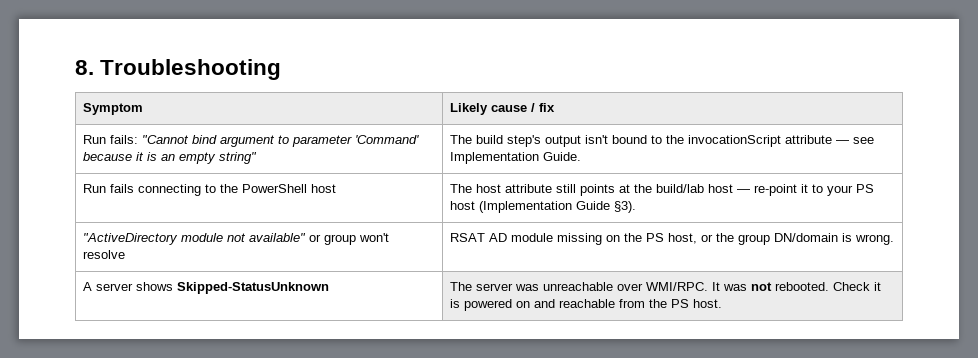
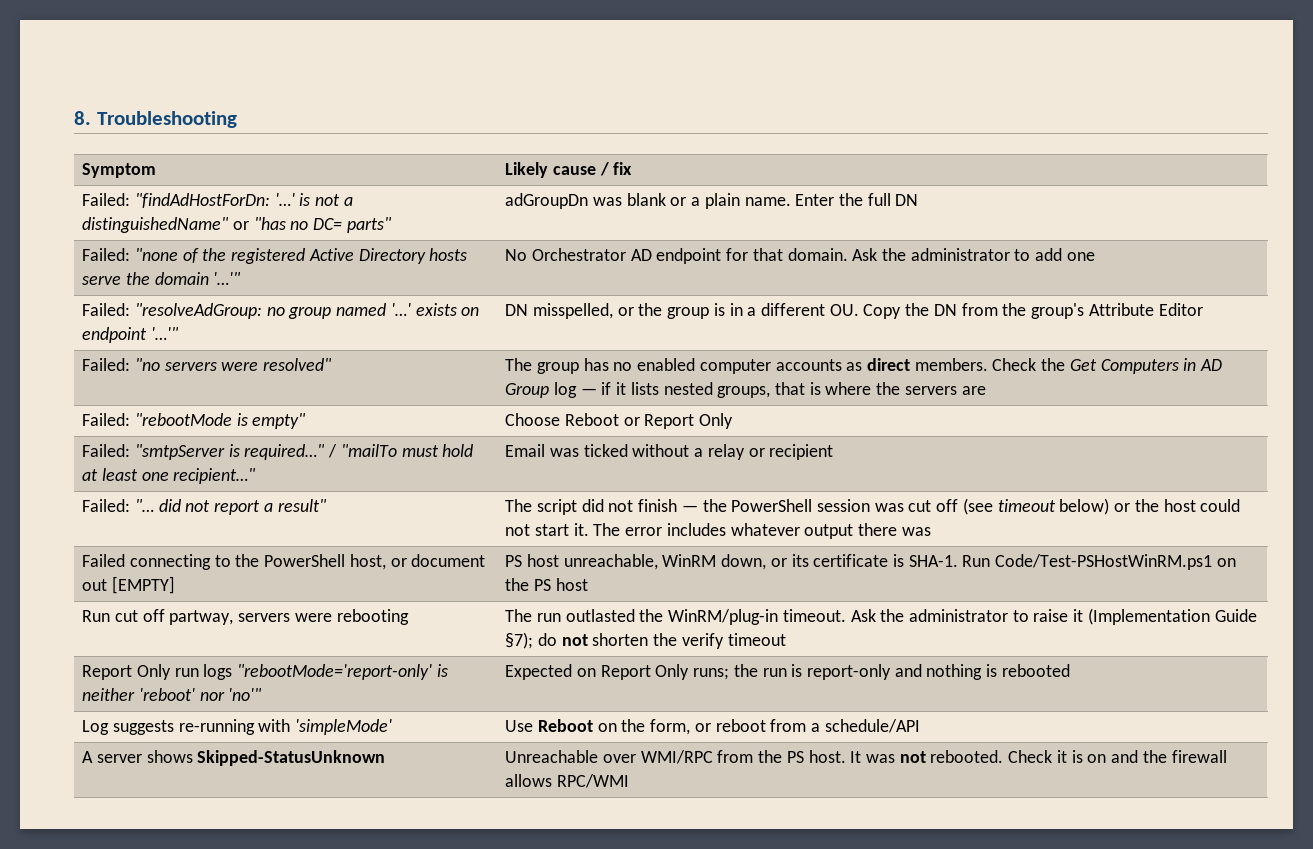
- Run fails: "Cannot bind argument to parameter 'Command' because it is an empty string" | The build step's output isn't bound to the invocationScript attribute — see Implementation Guide.
- Run fails connecting to the PowerShell host | The host attribute still points at the build/lab host — re-point it to your PS host (Implementation Guide §3).
- "ActiveDirectory module not available" or group won't resolve | RSAT AD module missing on the PS host, or the group DN/domain is wrong.
- A server shows Skipped-StatusUnknown | The server was unreachable over WMI/RPC. It was not rebooted. Check it is powered on and reachable from the PS host.
+ Failed: "findAdHostForDn: '…' is not a distinguishedName" or "has no DC= parts" | adGroupDn was blank or a plain name. Enter the full DN
+ Failed: "none of the registered Active Directory hosts serve the domain '…'" | No Orchestrator AD endpoint for that domain. Ask the administrator to add one
+ Failed: "resolveAdGroup: no group named '…' exists on endpoint '…'" | DN misspelled, or the group is in a different OU. Copy the DN from the group's Attribute Editor
+ Failed: "no servers were resolved" | The group has no enabled computer accounts as direct members. Check the Get Computers in AD Group log — if it lists nested groups, that is where the servers are
+ Failed: "rebootMode is empty" | Choose Reboot or Report Only
+ Failed: "smtpServer is required…" / "mailTo must hold at least one recipient…" | Email was ticked without a relay or recipient
+ Failed: "… did not report a result" | The script did not finish — the PowerShell session was cut off (see timeout below) or the host could not start it. The error includes whatever output there was
+ Failed connecting to the PowerShell host, or document out [EMPTY] | PS host unreachable, WinRM down, or its certificate is SHA-1. Run Code/Test-PSHostWinRM.ps1 on the PS host
+ Run cut off partway, servers were rebooting | The run outlasted the WinRM/plug-in timeout. Ask the administrator to raise it (Implementation Guide §7); do not shorten the verify timeout
+ Report Only run logs "rebootMode='report-only' is neither 'reboot' nor 'no'" | Expected on Report Only runs; the run is report-only and nothing is rebooted
+ Log suggests re-running with 'simpleMode' | Use Reboot on the form, or reboot from a schedule/API
+ A server shows Skipped-StatusUnknown | Unreachable over WMI/RPC from the PS host. It was not rebooted. Check it is on and the firewall allows RPC/WMI

